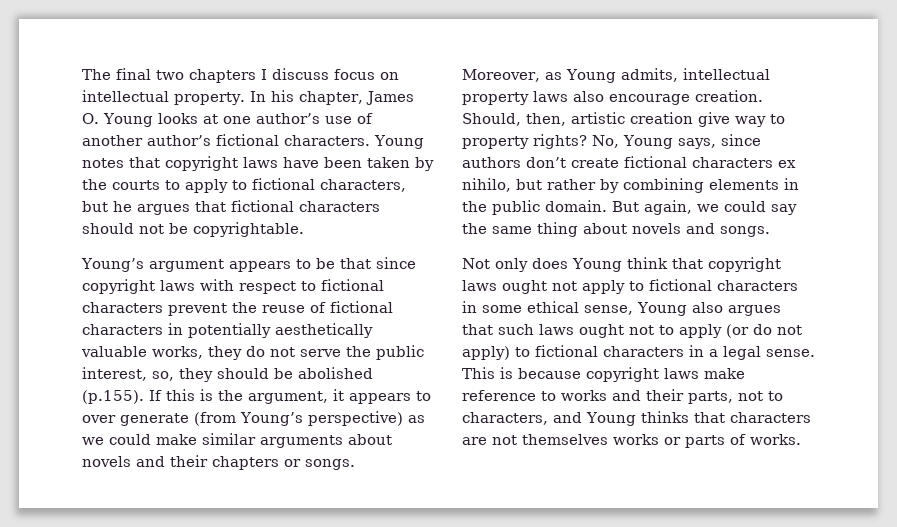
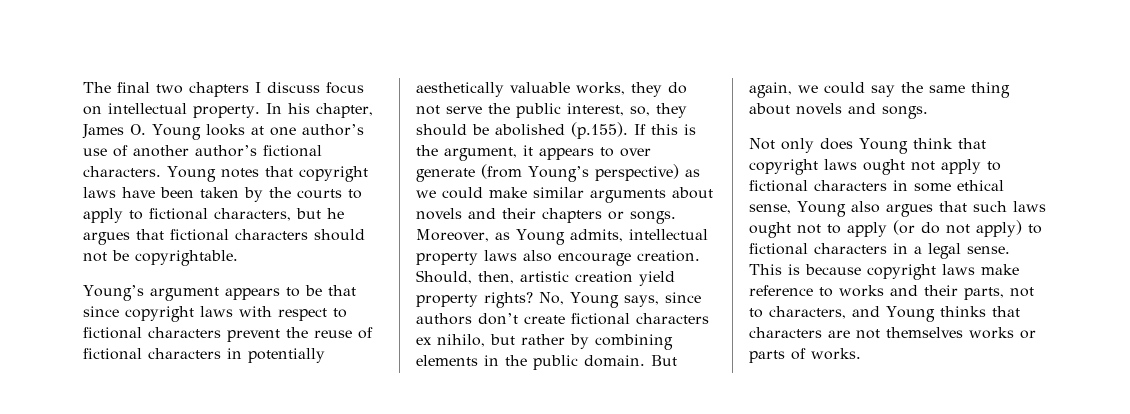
- Should, then, artistic creation give way to property rights?
+ Should, then, artistic creation yield property rights?

